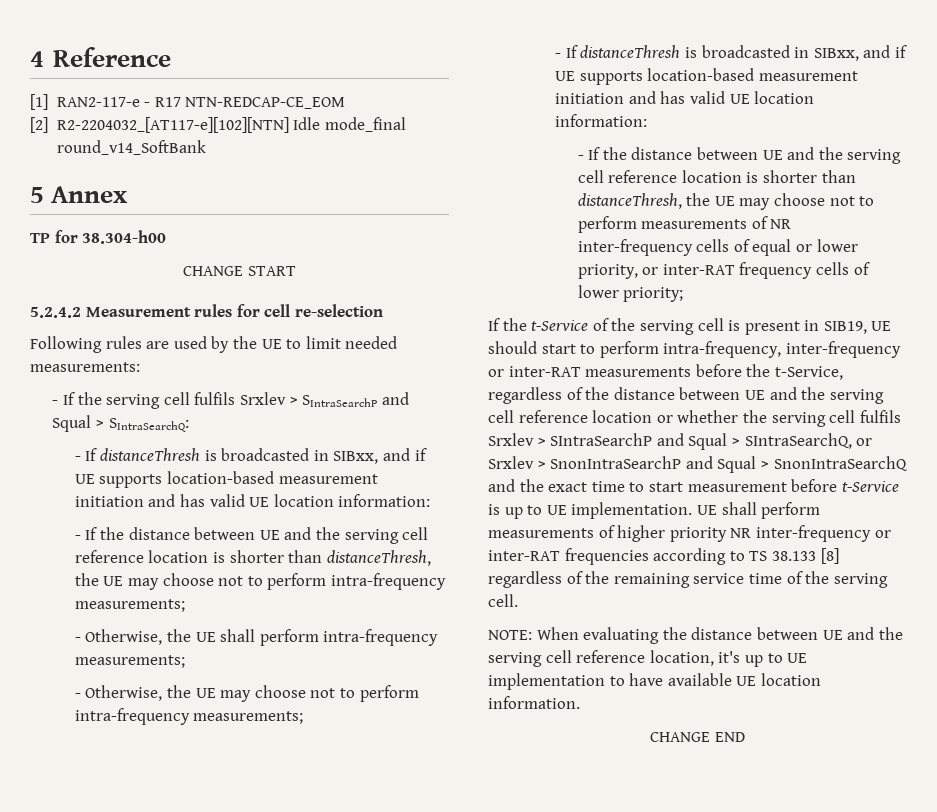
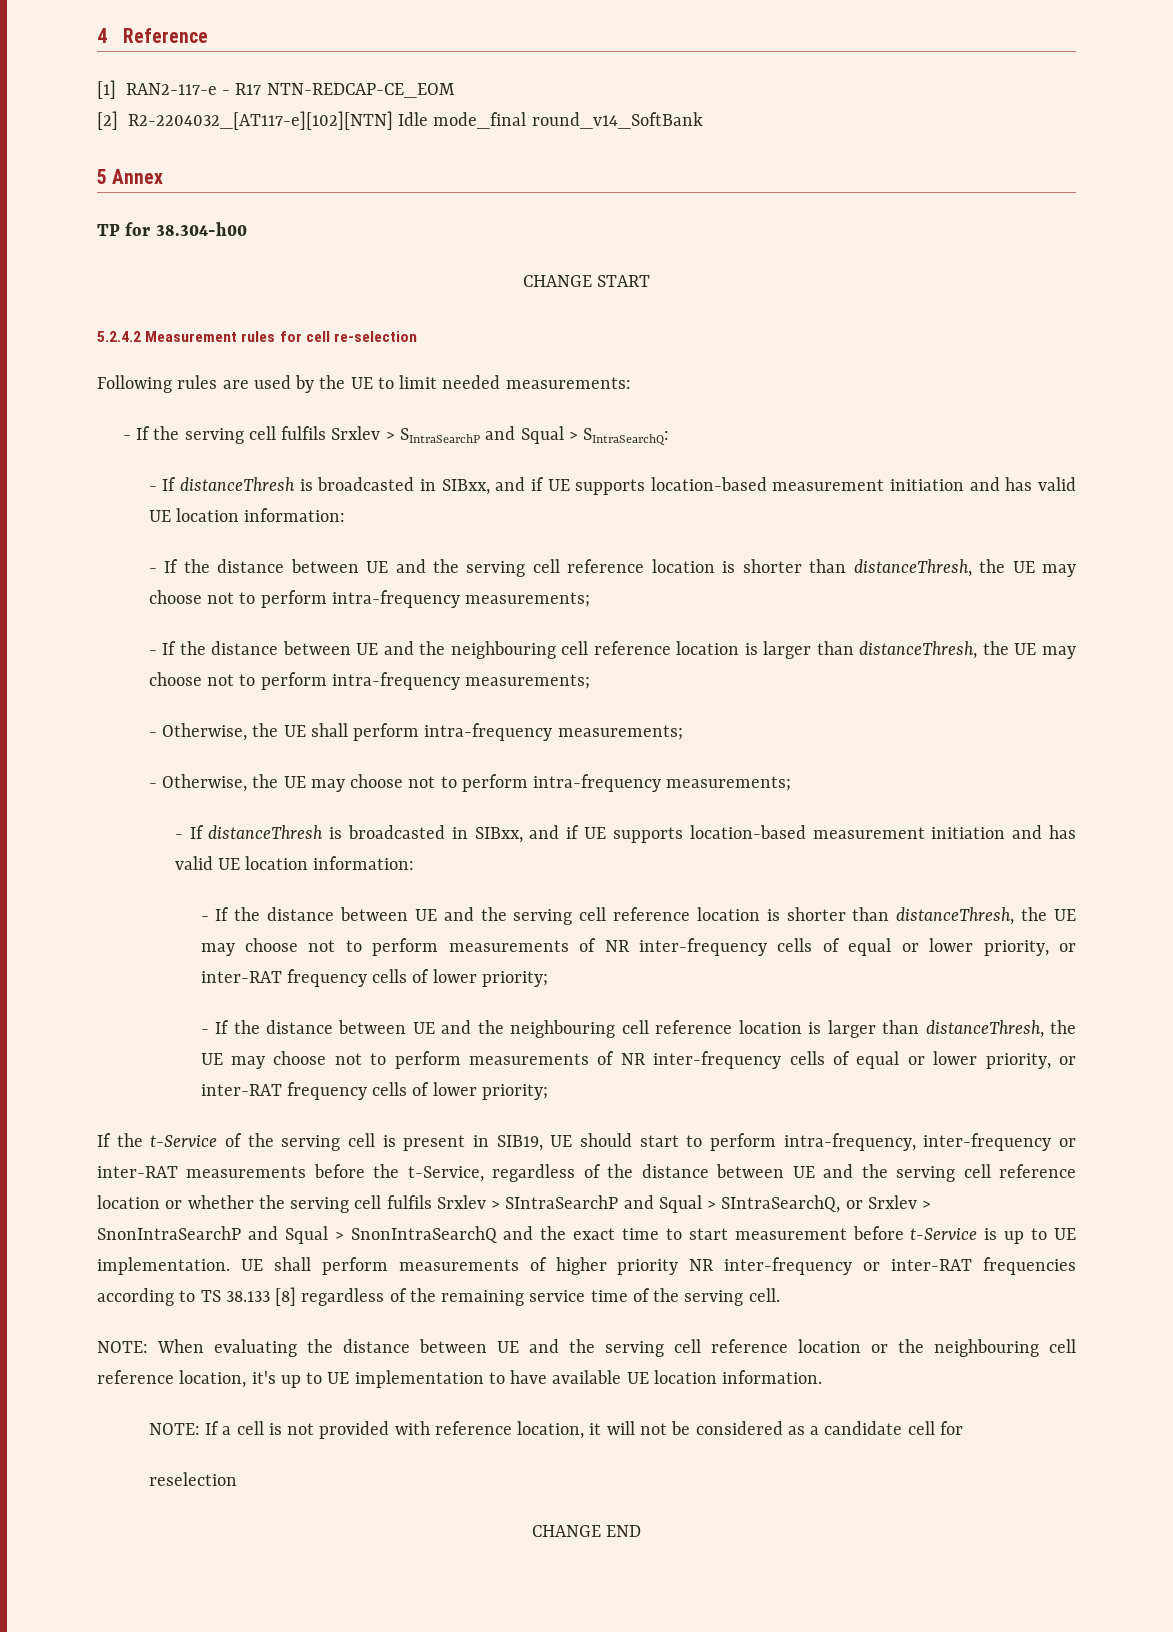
+ - If the distance between UE and the neighbouring cell reference location is larger than distanceThresh, the UE may choose not to perform intra-frequency measurements;
+ - If the distance between UE and the neighbouring cell reference location is larger than distanceThresh, the UE may choose not to perform measurements of NR inter-frequency cells of equal or lower priority, or inter-RAT frequency cells of lower priority;
- NOTE: When evaluating the distance between UE and the serving cell reference location, it's up to UE implementation to have available UE location information.
+ NOTE: When evaluating the distance between UE and the serving cell reference location or the neighbouring cell reference location, it's up to UE implementation to have available UE location information.
+ NOTE: If a cell is not provided with reference location, it will not be considered as a candidate cell for
+ reselection

